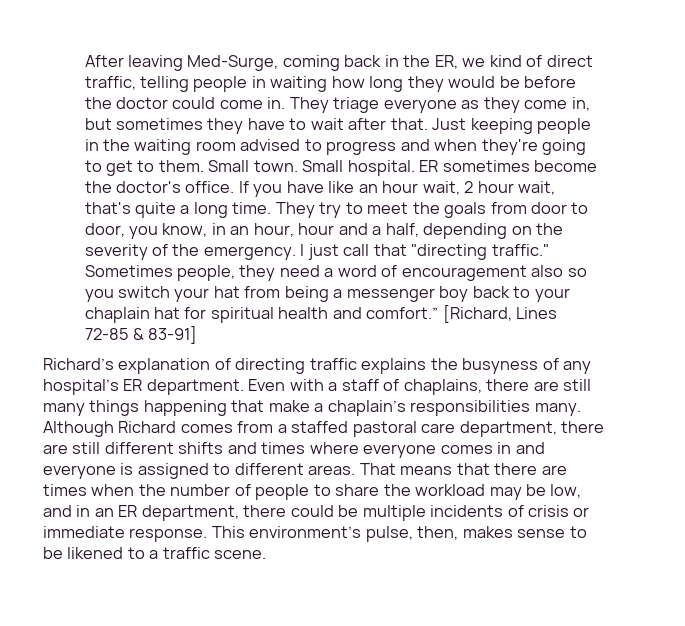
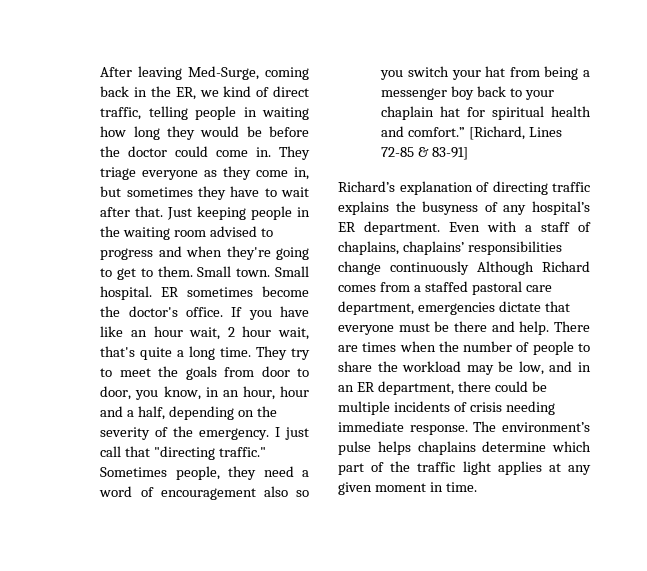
- Even with a staff of chaplains, there are still many things happening that make a chaplain’s responsibilities many. Although Richard comes from a staffed pastoral care department, there are still different shifts and times where everyone comes in and everyone is assigned to different areas. That means that there are times when the number of people to share the workload may be low, and in an ER department, there could be multiple incidents of crisis or immediate response.
+ Even with a staff of chaplains, chaplains’ responsibilities change continuously Although Richard comes from a staffed pastoral care department, emergencies dictate that everyone must be there and help. There are times when the number of people to share the workload may be low, and in an ER department, there could be multiple incidents of crisis needing immediate response.
- This environment’s pulse, then, makes sense to be likened to a traffic scene.
+ The environment’s pulse helps chaplains determine which part of the traffic light applies at any given moment in time.

